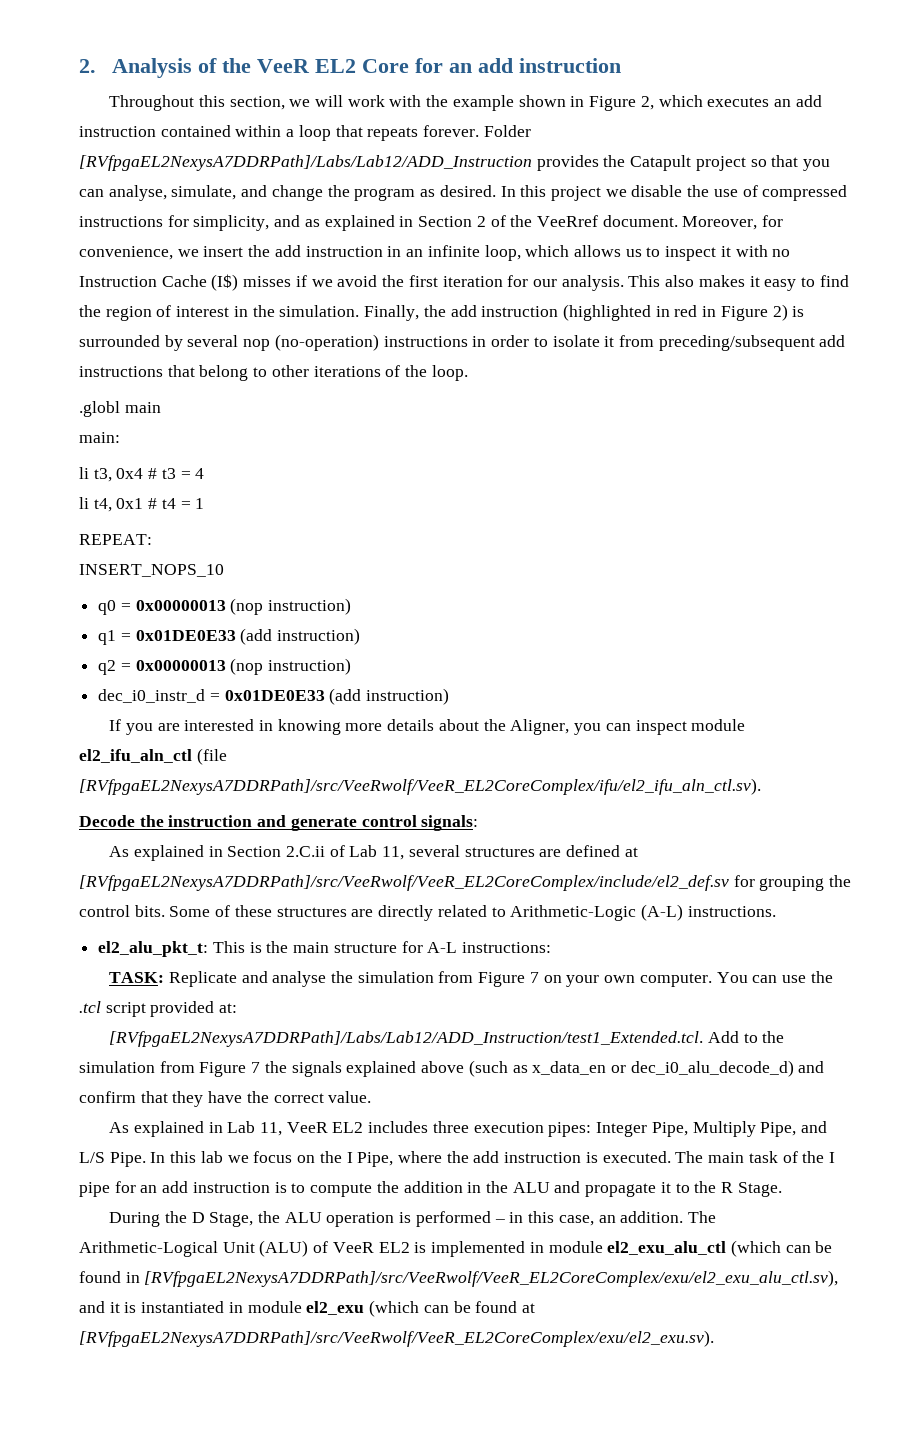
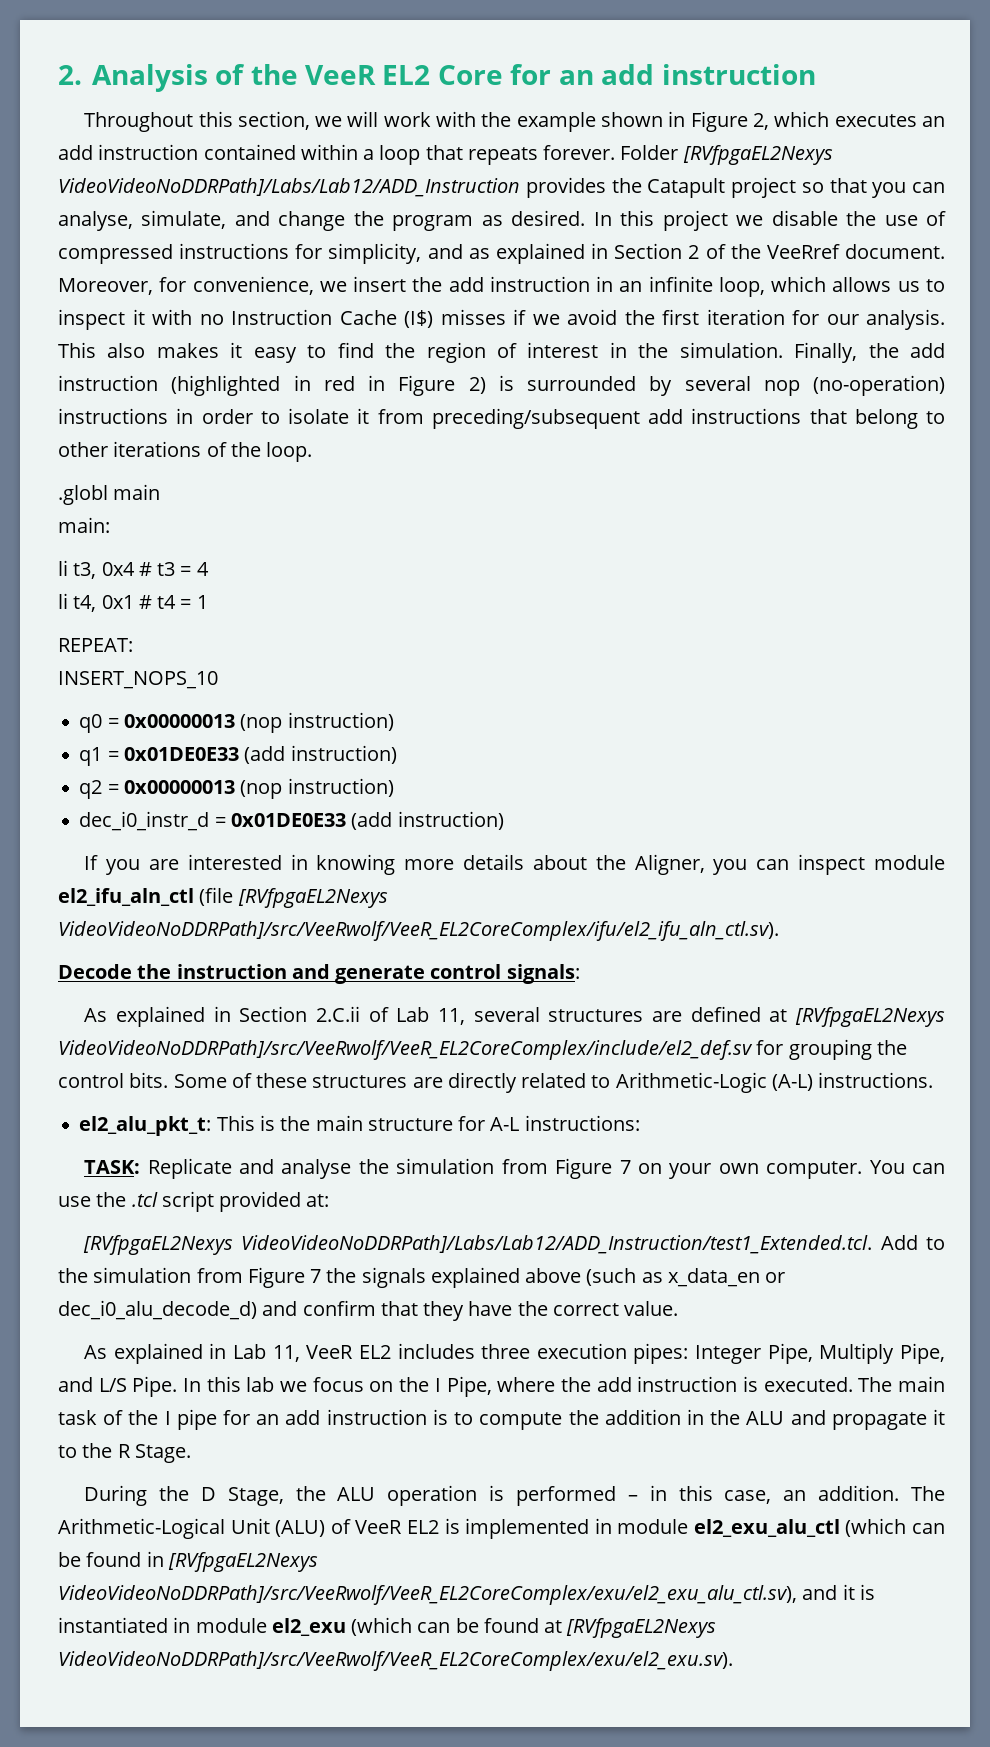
- Folder [RVfpgaEL2NexysA7DDRPath]/Labs/Lab12/ADD_Instruction provides the Catapult project so that you can analyse, simulate, and change the program as desired.
+ Folder [RVfpgaEL2Nexys VideoVideoNoDDRPath]/Labs/Lab12/ADD_Instruction provides the Catapult project so that you can analyse, simulate, and change the program as desired.
- If you are interested in knowing more details about the Aligner, you can inspect module el2_ifu_aln_ctl (file [RVfpgaEL2NexysA7DDRPath]/src/VeeRwolf/VeeR_EL2CoreComplex/ifu/el2_ifu_aln_ctl.sv).
+ If you are interested in knowing more details about the Aligner, you can inspect module el2_ifu_aln_ctl (file [RVfpgaEL2Nexys VideoVideoNoDDRPath]/src/VeeRwolf/VeeR_EL2CoreComplex/ifu/el2_ifu_aln_ctl.sv).
- As explained in Section 2.C.ii of Lab 11, several structures are defined at [RVfpgaEL2NexysA7DDRPath]/src/VeeRwolf/VeeR_EL2CoreComplex/include/el2_def.sv for grouping the control bits.
+ As explained in Section 2.C.ii of Lab 11, several structures are defined at [RVfpgaEL2Nexys VideoVideoNoDDRPath]/src/VeeRwolf/VeeR_EL2CoreComplex/include/el2_def.sv for grouping the control bits.
- [RVfpgaEL2NexysA7DDRPath]/Labs/Lab12/ADD_Instruction/test1_Extended.tcl. Add to the simulation from Figure 7 the signals explained above (such as x_data_en or dec_i0_alu_decode_d) and confirm that they have the correct value.
+ [RVfpgaEL2Nexys VideoVideoNoDDRPath]/Labs/Lab12/ADD_Instruction/test1_Extended.tcl. Add to the simulation from Figure 7 the signals explained above (such as x_data_en or dec_i0_alu_decode_d) and confirm that they have the correct value.
- The Arithmetic-Logical Unit (ALU) of VeeR EL2 is implemented in module el2_exu_alu_ctl (which can be found in [RVfpgaEL2NexysA7DDRPath]/src/VeeRwolf/VeeR_EL2CoreComplex/exu/el2_exu_alu_ctl.sv), and it is instantiated in module el2_exu (which can be found at [RVfpgaEL2NexysA7DDRPath]/src/VeeRwolf/VeeR_EL2CoreComplex/exu/el2_exu.sv).
+ The Arithmetic-Logical Unit (ALU) of VeeR EL2 is implemented in module el2_exu_alu_ctl (which can be found in [RVfpgaEL2Nexys VideoVideoNoDDRPath]/src/VeeRwolf/VeeR_EL2CoreComplex/exu/el2_exu_alu_ctl.sv), and it is instantiated in module el2_exu (which can be found at [RVfpgaEL2Nexys VideoVideoNoDDRPath]/src/VeeRwolf/VeeR_EL2CoreComplex/exu/el2_exu.sv).

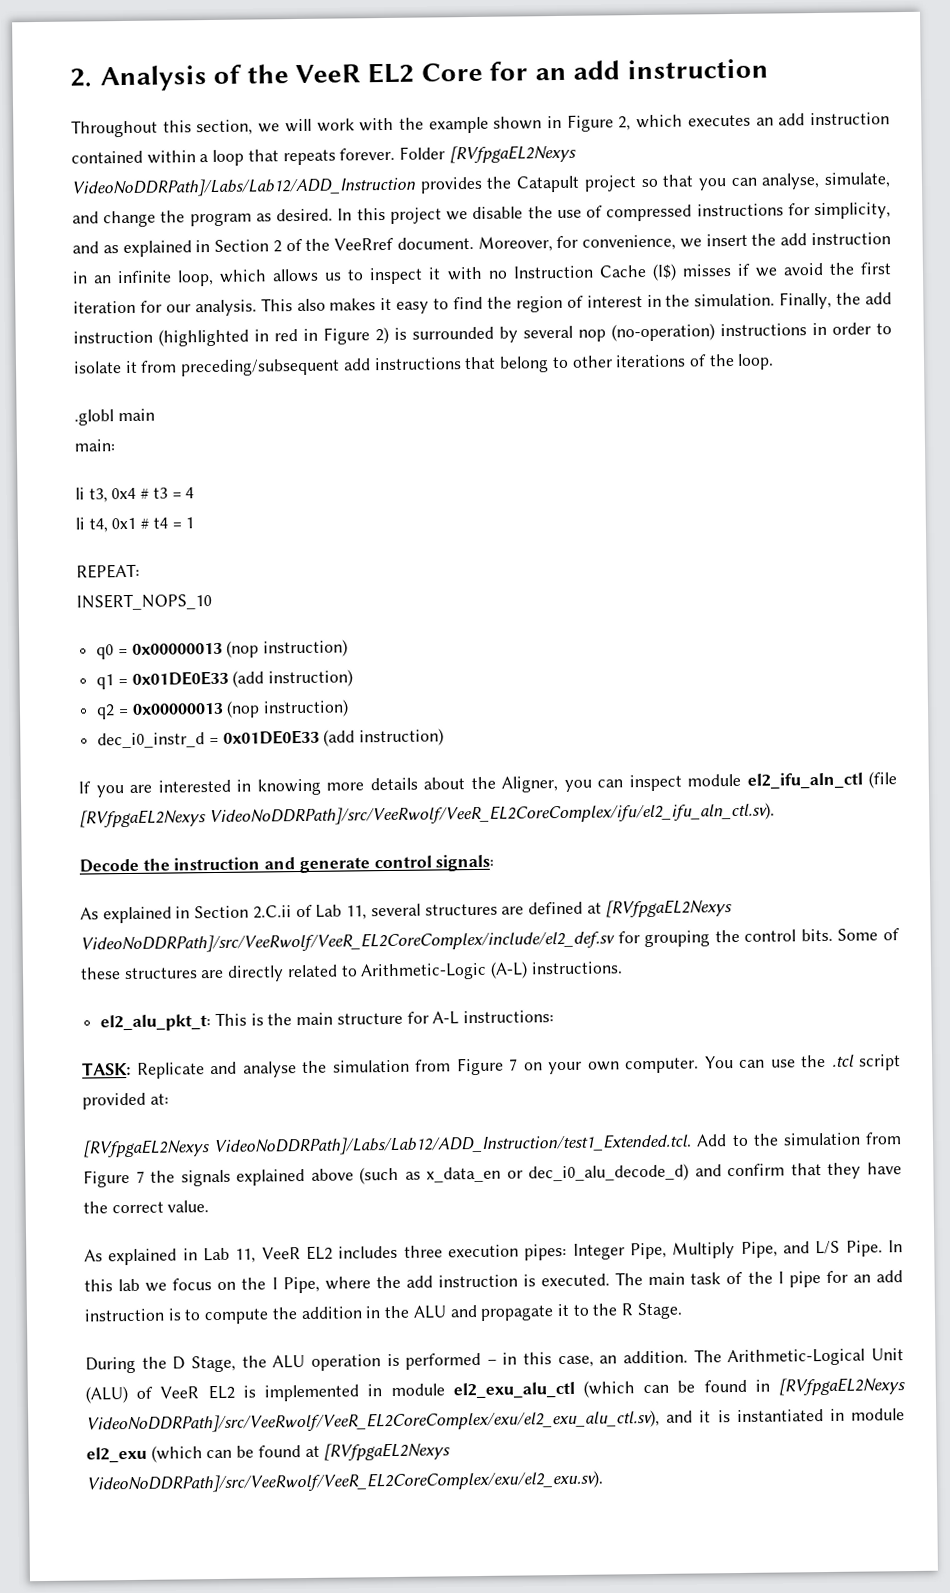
- Folder [RVfpgaEL2Nexys VideoVideoNoDDRPath]/Labs/Lab12/ADD_Instruction provides the Catapult project so that you can analyse, simulate, and change the program as desired.
+ Folder [RVfpgaEL2Nexys VideoNoDDRPath]/Labs/Lab12/ADD_Instruction provides the Catapult project so that you can analyse, simulate, and change the program as desired.
- If you are interested in knowing more details about the Aligner, you can inspect module el2_ifu_aln_ctl (file [RVfpgaEL2Nexys VideoVideoNoDDRPath]/src/VeeRwolf/VeeR_EL2CoreComplex/ifu/el2_ifu_aln_ctl.sv).
+ If you are interested in knowing more details about the Aligner, you can inspect module el2_ifu_aln_ctl (file [RVfpgaEL2Nexys VideoNoDDRPath]/src/VeeRwolf/VeeR_EL2CoreComplex/ifu/el2_ifu_aln_ctl.sv).
- As explained in Section 2.C.ii of Lab 11, several structures are defined at [RVfpgaEL2Nexys VideoVideoNoDDRPath]/src/VeeRwolf/VeeR_EL2CoreComplex/include/el2_def.sv for grouping the control bits.
+ As explained in Section 2.C.ii of Lab 11, several structures are defined at [RVfpgaEL2Nexys VideoNoDDRPath]/src/VeeRwolf/VeeR_EL2CoreComplex/include/el2_def.sv for grouping the control bits.
- [RVfpgaEL2Nexys VideoVideoNoDDRPath]/Labs/Lab12/ADD_Instruction/test1_Extended.tcl. Add to the simulation from Figure 7 the signals explained above (such as x_data_en or dec_i0_alu_decode_d) and confirm that they have the correct value.
+ [RVfpgaEL2Nexys VideoNoDDRPath]/Labs/Lab12/ADD_Instruction/test1_Extended.tcl. Add to the simulation from Figure 7 the signals explained above (such as x_data_en or dec_i0_alu_decode_d) and confirm that they have the correct value.
- The Arithmetic-Logical Unit (ALU) of VeeR EL2 is implemented in module el2_exu_alu_ctl (which can be found in [RVfpgaEL2Nexys VideoVideoNoDDRPath]/src/VeeRwolf/VeeR_EL2CoreComplex/exu/el2_exu_alu_ctl.sv), and it is instantiated in module el2_exu (which can be found at [RVfpgaEL2Nexys VideoVideoNoDDRPath]/src/VeeRwolf/VeeR_EL2CoreComplex/exu/el2_exu.sv).
+ The Arithmetic-Logical Unit (ALU) of VeeR EL2 is implemented in module el2_exu_alu_ctl (which can be found in [RVfpgaEL2Nexys VideoNoDDRPath]/src/VeeRwolf/VeeR_EL2CoreComplex/exu/el2_exu_alu_ctl.sv), and it is instantiated in module el2_exu (which can be found at [RVfpgaEL2Nexys VideoNoDDRPath]/src/VeeRwolf/VeeR_EL2CoreComplex/exu/el2_exu.sv).

